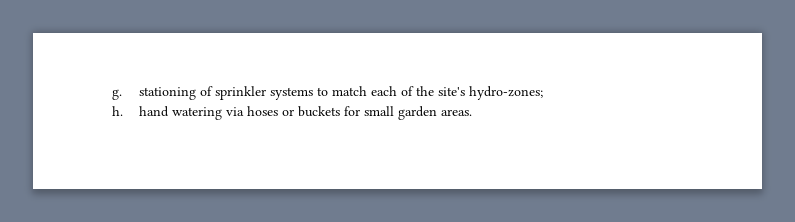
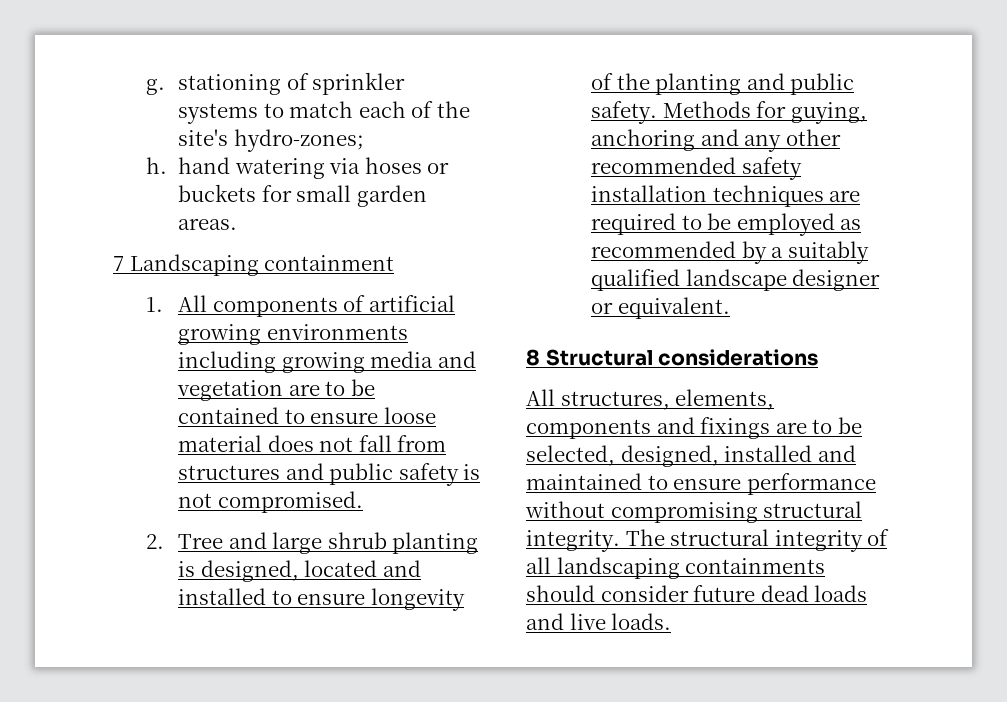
+ 7 Landscaping containment
+ 1. All components of artificial growing environments including growing media and vegetation are to be contained to ensure loose material does not fall from structures and public safety is not compromised.
+ 2. Tree and large shrub planting is designed, located and installed to ensure longevity of the planting and public safety. Methods for guying, anchoring and any other recommended safety installation techniques are required to be employed as recommended by a suitably qualified landscape designer or equivalent.
+ 8 Structural considerations
+ All structures, elements, components and fixings are to be selected, designed, installed and maintained to ensure performance without compromising structural integrity. The structural integrity of all landscaping containments should consider future dead loads and live loads.

